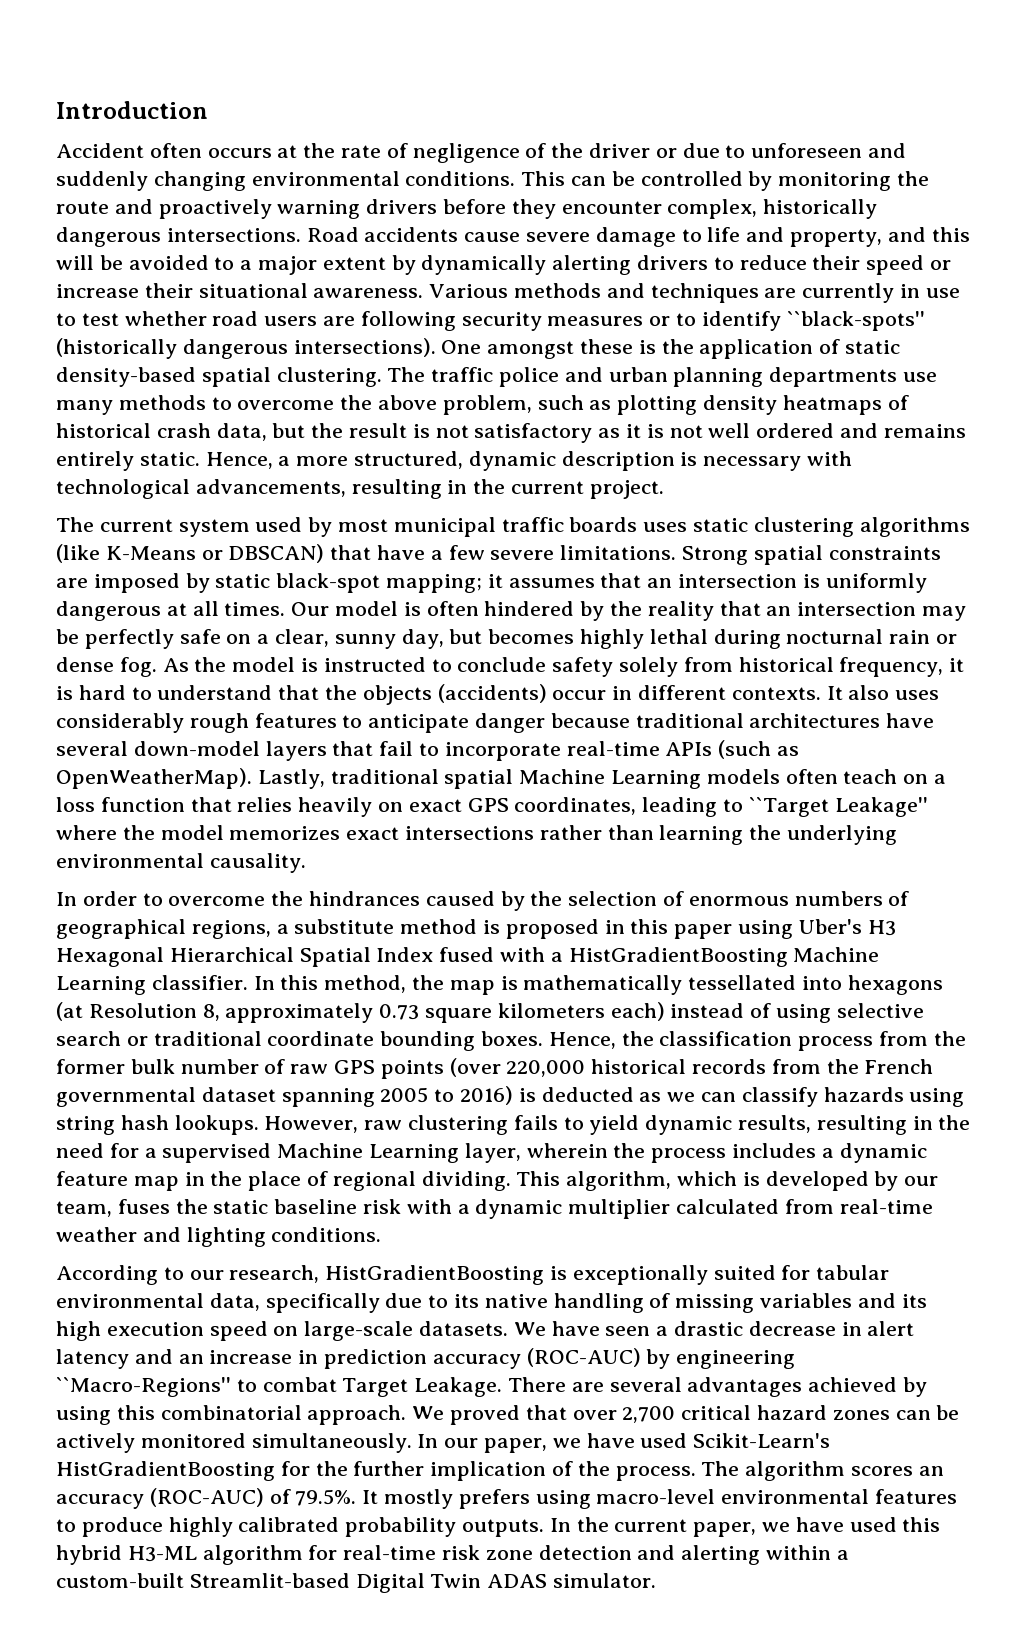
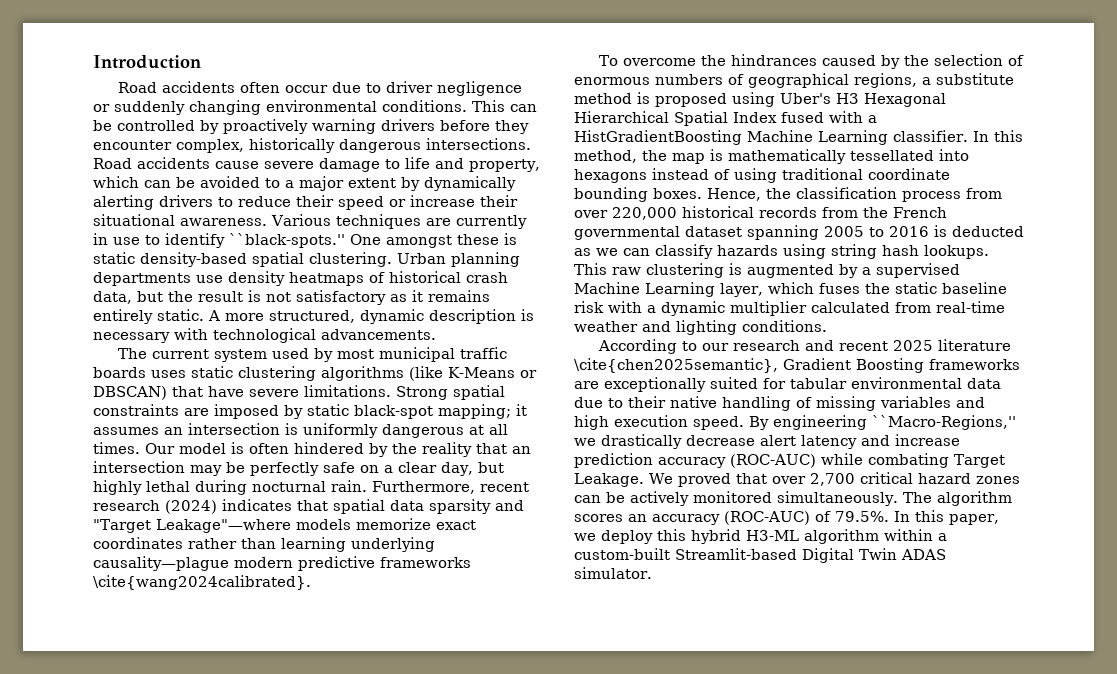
- Accident often occurs at the rate of negligence of the driver or due to unforeseen and suddenly changing environmental conditions.
+ Road accidents often occur due to driver negligence or suddenly changing environmental conditions.
- This can be controlled by monitoring the route and proactively warning drivers before they encounter complex, historically dangerous intersections.
+ This can be controlled by proactively warning drivers before they encounter complex, historically dangerous intersections.
- Road accidents cause severe damage to life and property, and this will be avoided to a major extent by dynamically alerting drivers to reduce their speed or increase their situational awareness.
+ Road accidents cause severe damage to life and property, which can be avoided to a major extent by dynamically alerting drivers to reduce their speed or increase their situational awareness.
- Various methods and techniques are currently in use to test whether road users are following security measures or to identify ``black-spots'' (historically dangerous intersections).
+ Various techniques are currently in use to identify ``black-spots.''
- One amongst these is the application of static density-based spatial clustering.
+ One amongst these is static density-based spatial clustering.
- The traffic police and urban planning departments use many methods to overcome the above problem, such as plotting density heatmaps of historical crash data, but the result is not satisfactory as it is not well ordered and remains entirely static.
+ Urban planning departments use density heatmaps of historical crash data, but the result is not satisfactory as it remains entirely static.
- Hence, a more structured, dynamic description is necessary with technological advancements, resulting in the current project.
+ A more structured, dynamic description is necessary with technological advancements.
- The current system used by most municipal traffic boards uses static clustering algorithms (like K-Means or DBSCAN) that have a few severe limitations.
+ The current system used by most municipal traffic boards uses static clustering algorithms (like K-Means or DBSCAN) that have severe limitations.
- Strong spatial constraints are imposed by static black-spot mapping; it assumes that an intersection is uniformly dangerous at all times.
+ Strong spatial constraints are imposed by static black-spot mapping; it assumes an intersection is uniformly dangerous at all times.
- Our model is often hindered by the reality that an intersection may be perfectly safe on a clear, sunny day, but becomes highly lethal during nocturnal rain or dense fog. As the model is instructed to conclude safety solely from historical frequency, it is hard to understand that the objects (accidents) occur in different contexts. It also uses considerably rough features to anticipate danger because traditional architectures have several down-model layers that fail to incorporate real-time APIs (such as OpenWeatherMap). Lastly, traditional spatial Machine Learning models often teach on a loss function that relies heavily on exact GPS coordinates, leading to ``Target Leakage'' where the model memorizes exact intersections rather than learning the underlying environmental causality.
- In order to overcome the hindrances caused by the selection of enormous numbers of geographical regions, a substitute method is proposed in this paper using Uber's H3 Hexagonal Hierarchical Spatial Index fused with a HistGradientBoosting Machine Learning classifier.
+ Our model is often hindered by the reality that an intersection may be perfectly safe on a clear day, but highly lethal during nocturnal rain. Furthermore, recent research (2024) indicates that spatial data sparsity and "Target Leakage"—where models memorize exact coordinates rather than learning underlying causality—plague modern predictive frameworks \cite{wang2024calibrated}.
+ To overcome the hindrances caused by the selection of enormous numbers of geographical regions, a substitute method is proposed using Uber's H3 Hexagonal Hierarchical Spatial Index fused with a HistGradientBoosting Machine Learning classifier.
- In this method, the map is mathematically tessellated into hexagons (at Resolution 8, approximately 0.73 square kilometers each) instead of using selective search or traditional coordinate bounding boxes.
+ In this method, the map is mathematically tessellated into hexagons instead of using traditional coordinate bounding boxes.
- Hence, the classification process from the former bulk number of raw GPS points (over 220,000 historical records from the French governmental dataset spanning 2005 to 2016) is deducted as we can classify hazards using string hash lookups.
+ Hence, the classification process from over 220,000 historical records from the French governmental dataset spanning 2005 to 2016 is deducted as we can classify hazards using string hash lookups.
- However, raw clustering fails to yield dynamic results, resulting in the need for a supervised Machine Learning layer, wherein the process includes a dynamic feature map in the place of regional dividing. This algorithm, which is developed by our team, fuses the static baseline risk with a dynamic multiplier calculated from real-time weather and lighting conditions.
+ This raw clustering is augmented by a supervised Machine Learning layer, which fuses the static baseline risk with a dynamic multiplier calculated from real-time weather and lighting conditions.
- According to our research, HistGradientBoosting is exceptionally suited for tabular environmental data, specifically due to its native handling of missing variables and its high execution speed on large-scale datasets. We have seen a drastic decrease in alert latency and an increase in prediction accuracy (ROC-AUC) by engineering ``Macro-Regions'' to combat Target Leakage. There are several advantages achieved by using this combinatorial approach.
+ According to our research and recent 2025 literature \cite{chen2025semantic}, Gradient Boosting frameworks are exceptionally suited for tabular environmental data due to their native handling of missing variables and high execution speed. By engineering ``Macro-Regions,'' we drastically decrease alert latency and increase prediction accuracy (ROC-AUC) while combating Target Leakage.
- In our paper, we have used Scikit-Learn's HistGradientBoosting for the further implication of the process.
- The algorithm scores an accuracy (ROC-AUC) of 79.5%. It mostly prefers using macro-level environmental features to produce highly calibrated probability outputs. In the current paper, we have used this hybrid H3-ML algorithm for real-time risk zone detection and alerting within a custom-built Streamlit-based Digital Twin ADAS simulator.
+ The algorithm scores an accuracy (ROC-AUC) of 79.5%. In this paper, we deploy this hybrid H3-ML algorithm within a custom-built Streamlit-based Digital Twin ADAS simulator.

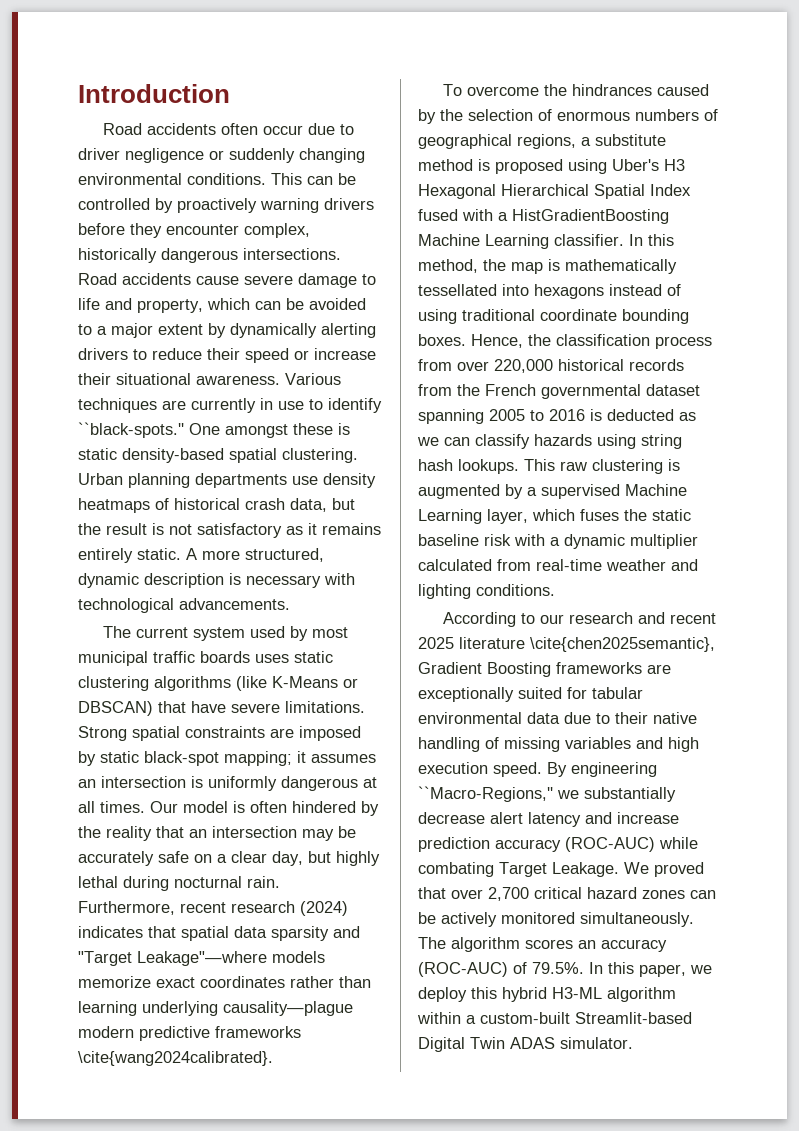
- Our model is often hindered by the reality that an intersection may be perfectly safe on a clear day, but highly lethal during nocturnal rain.
+ Our model is often hindered by the reality that an intersection may be accurately safe on a clear day, but highly lethal during nocturnal rain.
- By engineering ``Macro-Regions,'' we drastically decrease alert latency and increase prediction accuracy (ROC-AUC) while combating Target Leakage.
+ By engineering ``Macro-Regions,'' we substantially decrease alert latency and increase prediction accuracy (ROC-AUC) while combating Target Leakage.

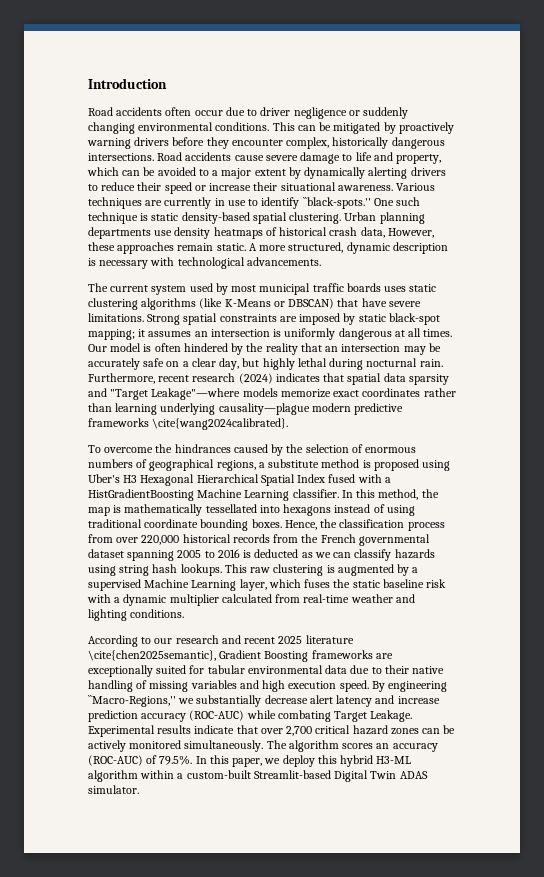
- This can be controlled by proactively warning drivers before they encounter complex, historically dangerous intersections.
+ This can be mitigated by proactively warning drivers before they encounter complex, historically dangerous intersections.
- One amongst these is static density-based spatial clustering.
+ One such technique is static density-based spatial clustering.
- Urban planning departments use density heatmaps of historical crash data, but the result is not satisfactory as it remains entirely static.
+ Urban planning departments use density heatmaps of historical crash data, However, these approaches remain static.
- We proved that over 2,700 critical hazard zones can be actively monitored simultaneously.
+ Experimental results indicate that over 2,700 critical hazard zones can be actively monitored simultaneously.

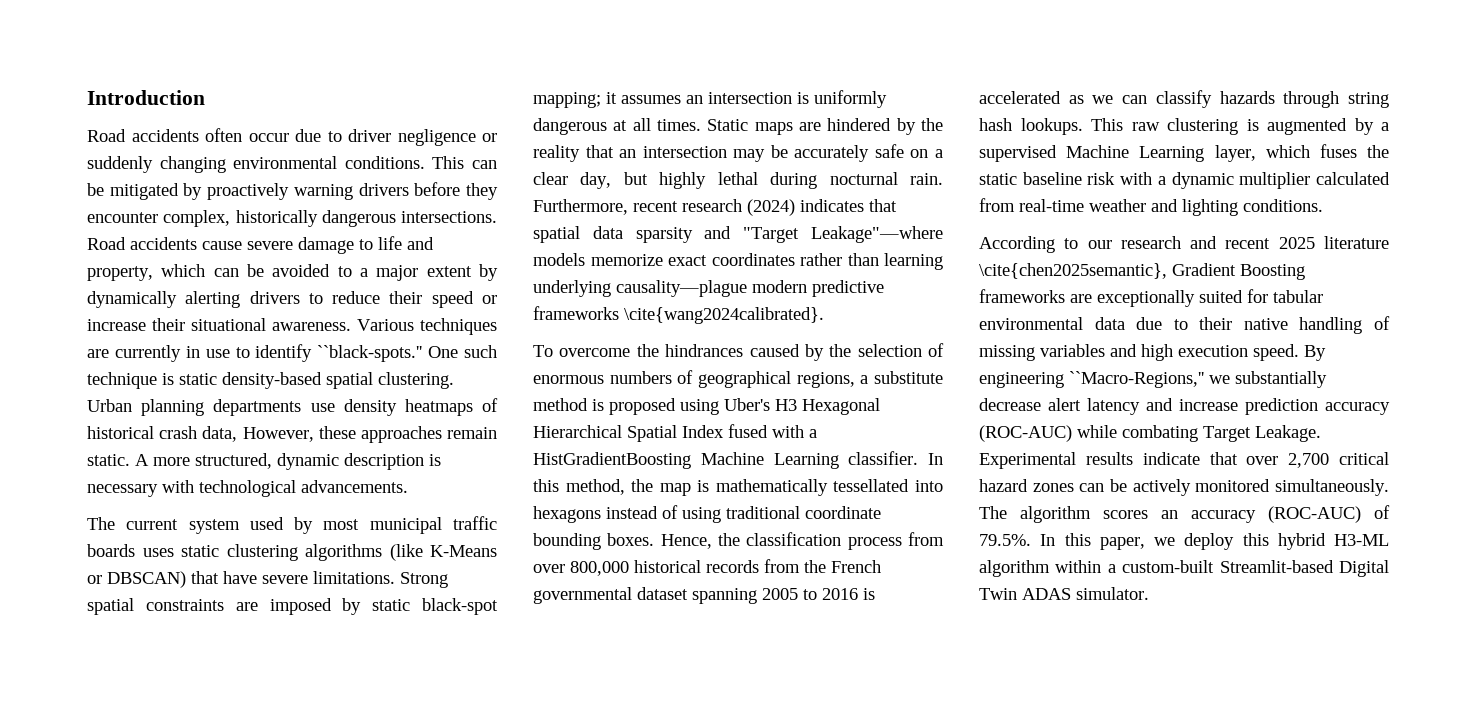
- Our model is often hindered by the reality that an intersection may be accurately safe on a clear day, but highly lethal during nocturnal rain.
+ Static maps are hindered by the reality that an intersection may be accurately safe on a clear day, but highly lethal during nocturnal rain.
- Hence, the classification process from over 220,000 historical records from the French governmental dataset spanning 2005 to 2016 is deducted as we can classify hazards using string hash lookups.
+ Hence, the classification process from over 800,000 historical records from the French governmental dataset spanning 2005 to 2016 is accelerated as we can classify hazards through string hash lookups.

